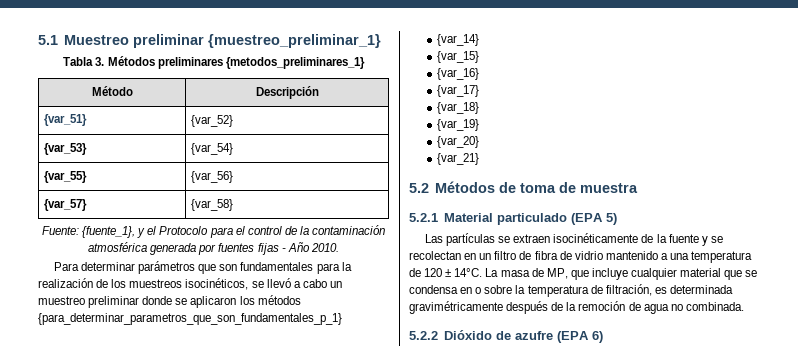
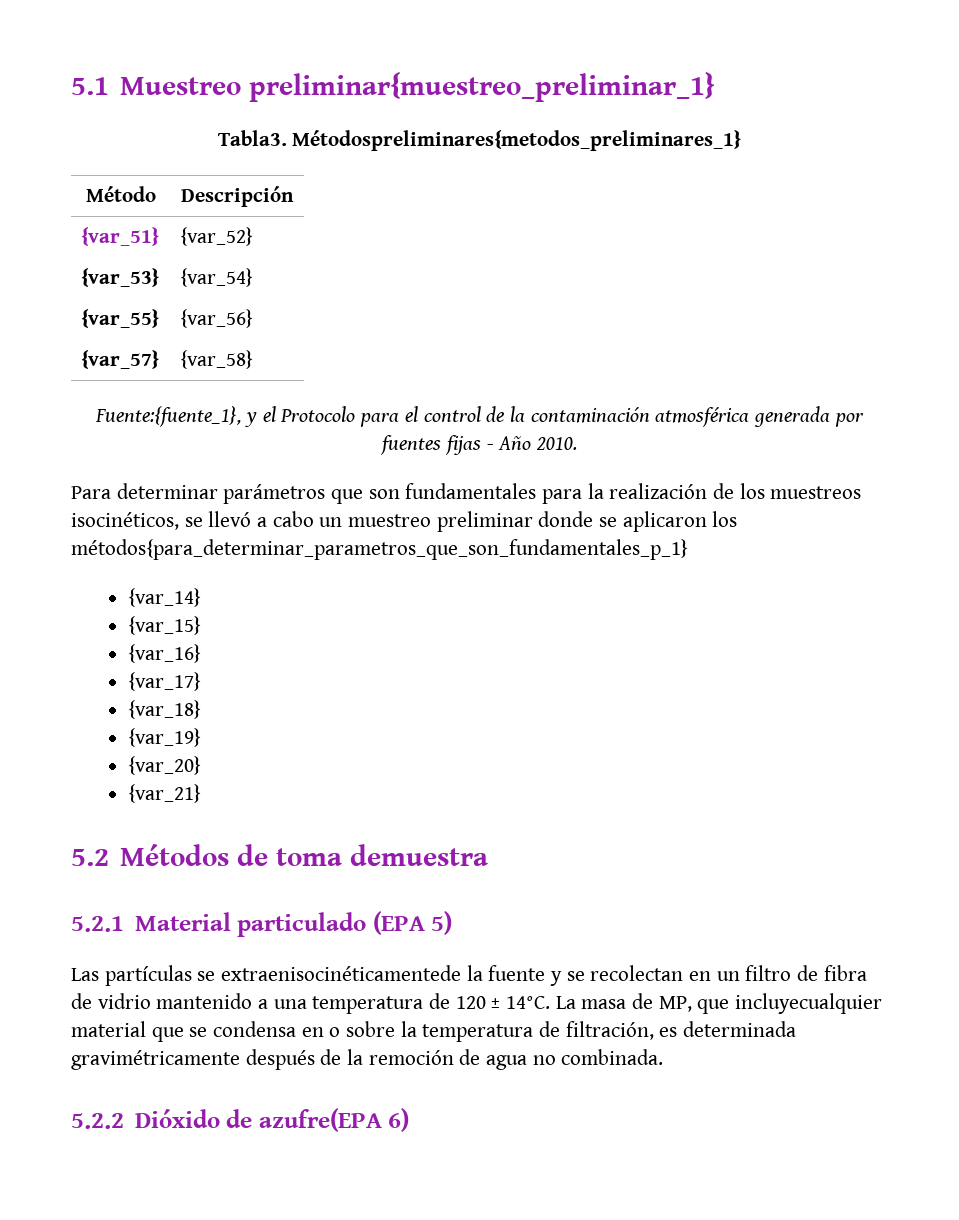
- 5.1 Muestreo preliminar {muestreo_preliminar_1}
- Tabla 3. Métodos preliminares {metodos_preliminares_1}
+ 5.1 Muestreo preliminar{muestreo_preliminar_1}
+ Tabla3. Métodospreliminares{metodos_preliminares_1}
- Fuente: {fuente_1}, y el Protocolo para el control de la contaminación atmosférica generada por fuentes fijas - Año 2010.
+ Fuente:{fuente_1}, y el Protocolo para el control de la contaminación atmosférica generada por fuentes fijas - Año 2010.
- Para determinar parámetros que son fundamentales para la realización de los muestreos isocinéticos, se llevó a cabo un muestreo preliminar donde se aplicaron los métodos {para_determinar_parametros_que_son_fundamentales_p_1}
+ Para determinar parámetros que son fundamentales para la realización de los muestreos isocinéticos, se llevó a cabo un muestreo preliminar donde se aplicaron los métodos{para_determinar_parametros_que_son_fundamentales_p_1}
- 5.2 Métodos de toma de muestra
+ 5.2 Métodos de toma demuestra
- Las partículas se extraen isocinéticamente de la fuente y se recolectan en un filtro de fibra de vidrio mantenido a una temperatura de 120 ± 14°C.
+ Las partículas se extraenisocinéticamentede la fuente y se recolectan en un filtro de fibra de vidrio mantenido a una temperatura de 120 ± 14°C.
- La masa de MP, que incluye cualquier material que se condensa en o sobre la temperatura de filtración, es determinada gravimétricamente después de la remoción de agua no combinada.
+ La masa de MP, que incluyecualquier material que se condensa en o sobre la temperatura de filtración, es determinada gravimétricamente después de la remoción de agua no combinada.
- 5.2.2 Dióxido de azufre (EPA 6)
+ 5.2.2 Dióxido de azufre(EPA 6)

